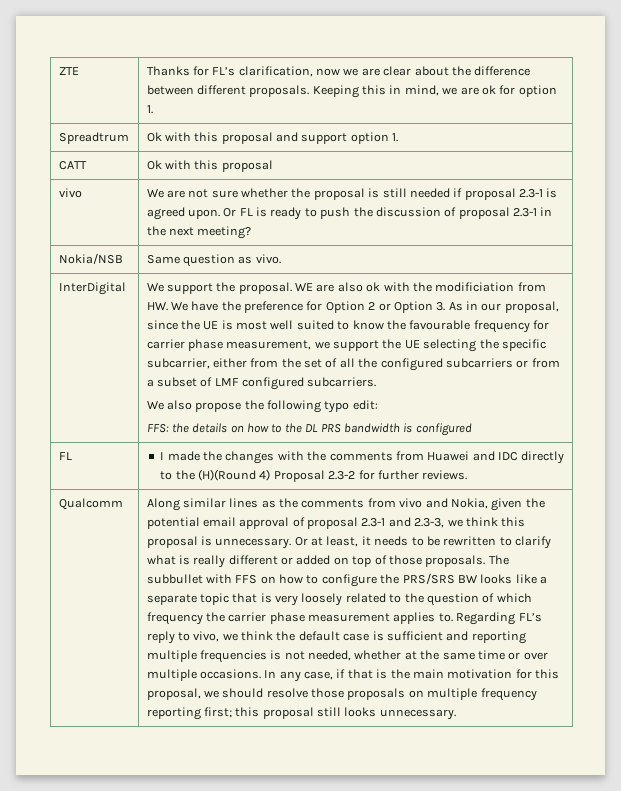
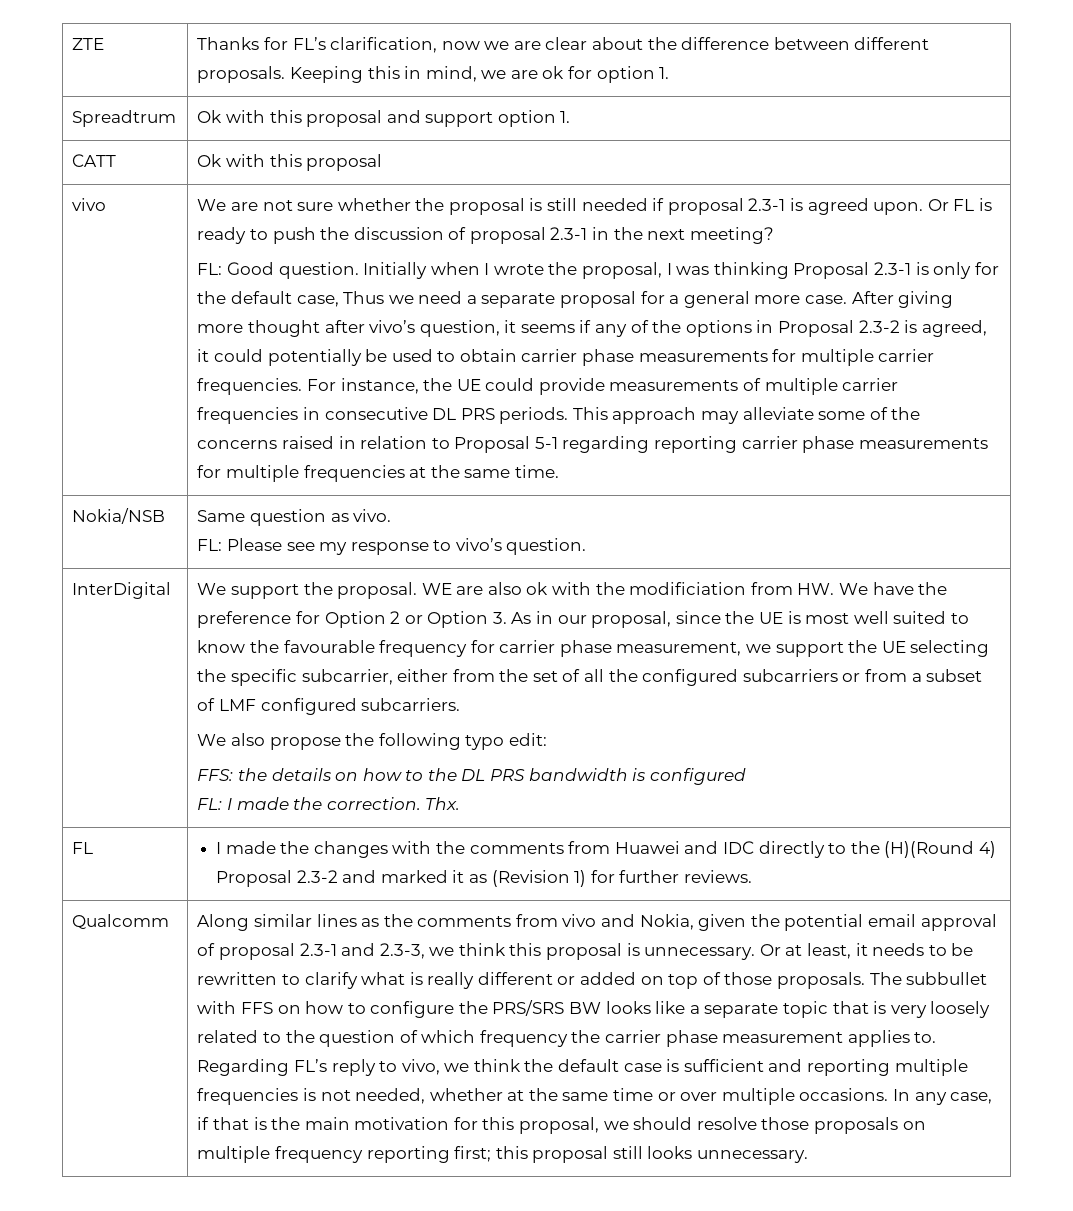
+ FL: Good question. Initially when I wrote the proposal, I was thinking Proposal 2.3-1 is only for the default case, Thus we need a separate proposal for a general more case. After giving more thought after vivo’s question, it seems if any of the options in Proposal 2.3-2 is agreed, it could potentially be used to obtain carrier phase measurements for multiple carrier frequencies. For instance, the UE could provide measurements of multiple carrier frequencies in consecutive DL PRS periods. This approach may alleviate some of the concerns raised in relation to Proposal 5-1 regarding reporting carrier phase measurements for multiple frequencies at the same time.
  Nokia/NSB | Same question as vivo.
+ FL: Please see my response to vivo’s question.
+ FL: I made the correction. Thx.
- FL | I made the changes with the comments from Huawei and IDC directly to the (H)(Round 4) Proposal 2.3-2 for further reviews.
+ FL | I made the changes with the comments from Huawei and IDC directly to the (H)(Round 4) Proposal 2.3-2 and marked it as (Revision 1) for further reviews.

